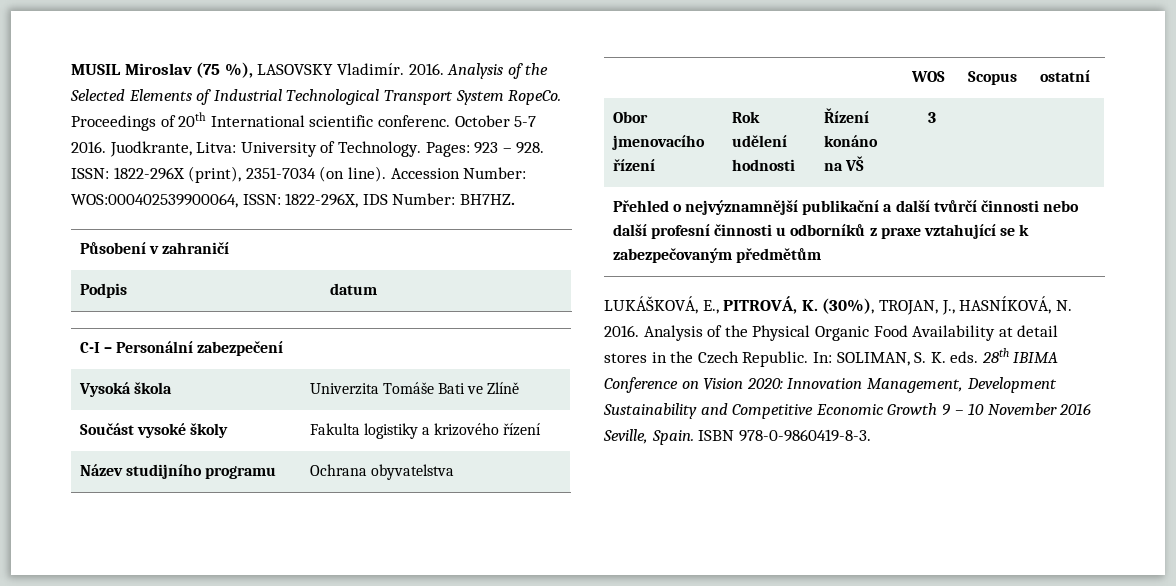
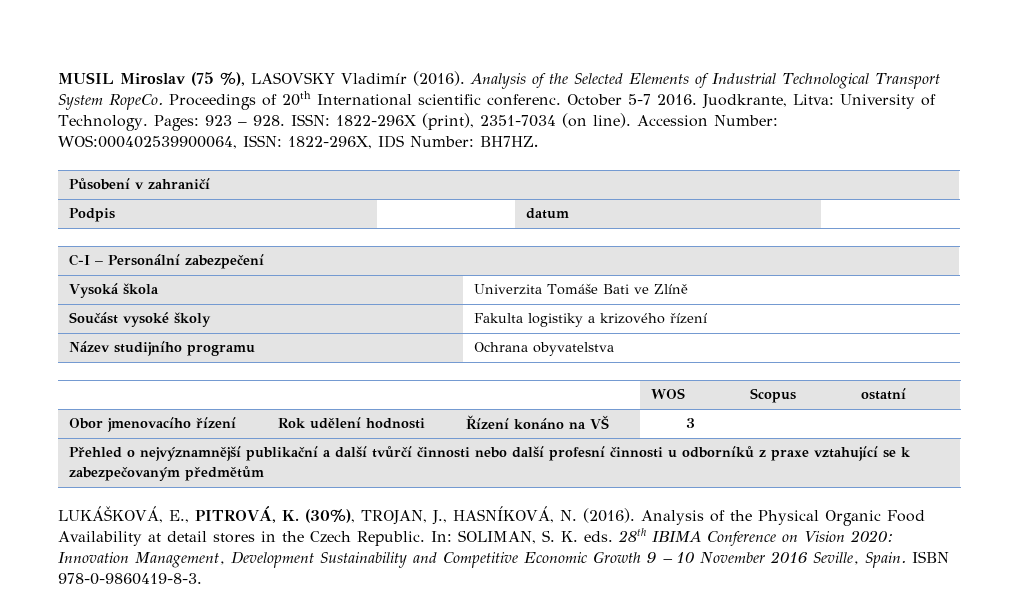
- MUSIL Miroslav (75 %), LASOVSKY Vladimír. 2016.
+ MUSIL Miroslav (75 %), LASOVSKY Vladimír (2016).
- LUKÁŠKOVÁ, E., PITROVÁ, K. (30%), TROJAN, J., HASNÍKOVÁ, N. 2016.
+ LUKÁŠKOVÁ, E., PITROVÁ, K. (30%), TROJAN, J., HASNÍKOVÁ, N. (2016).

